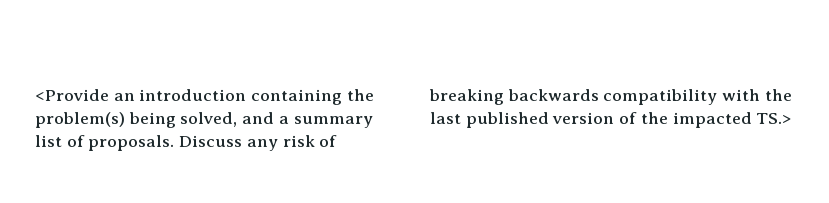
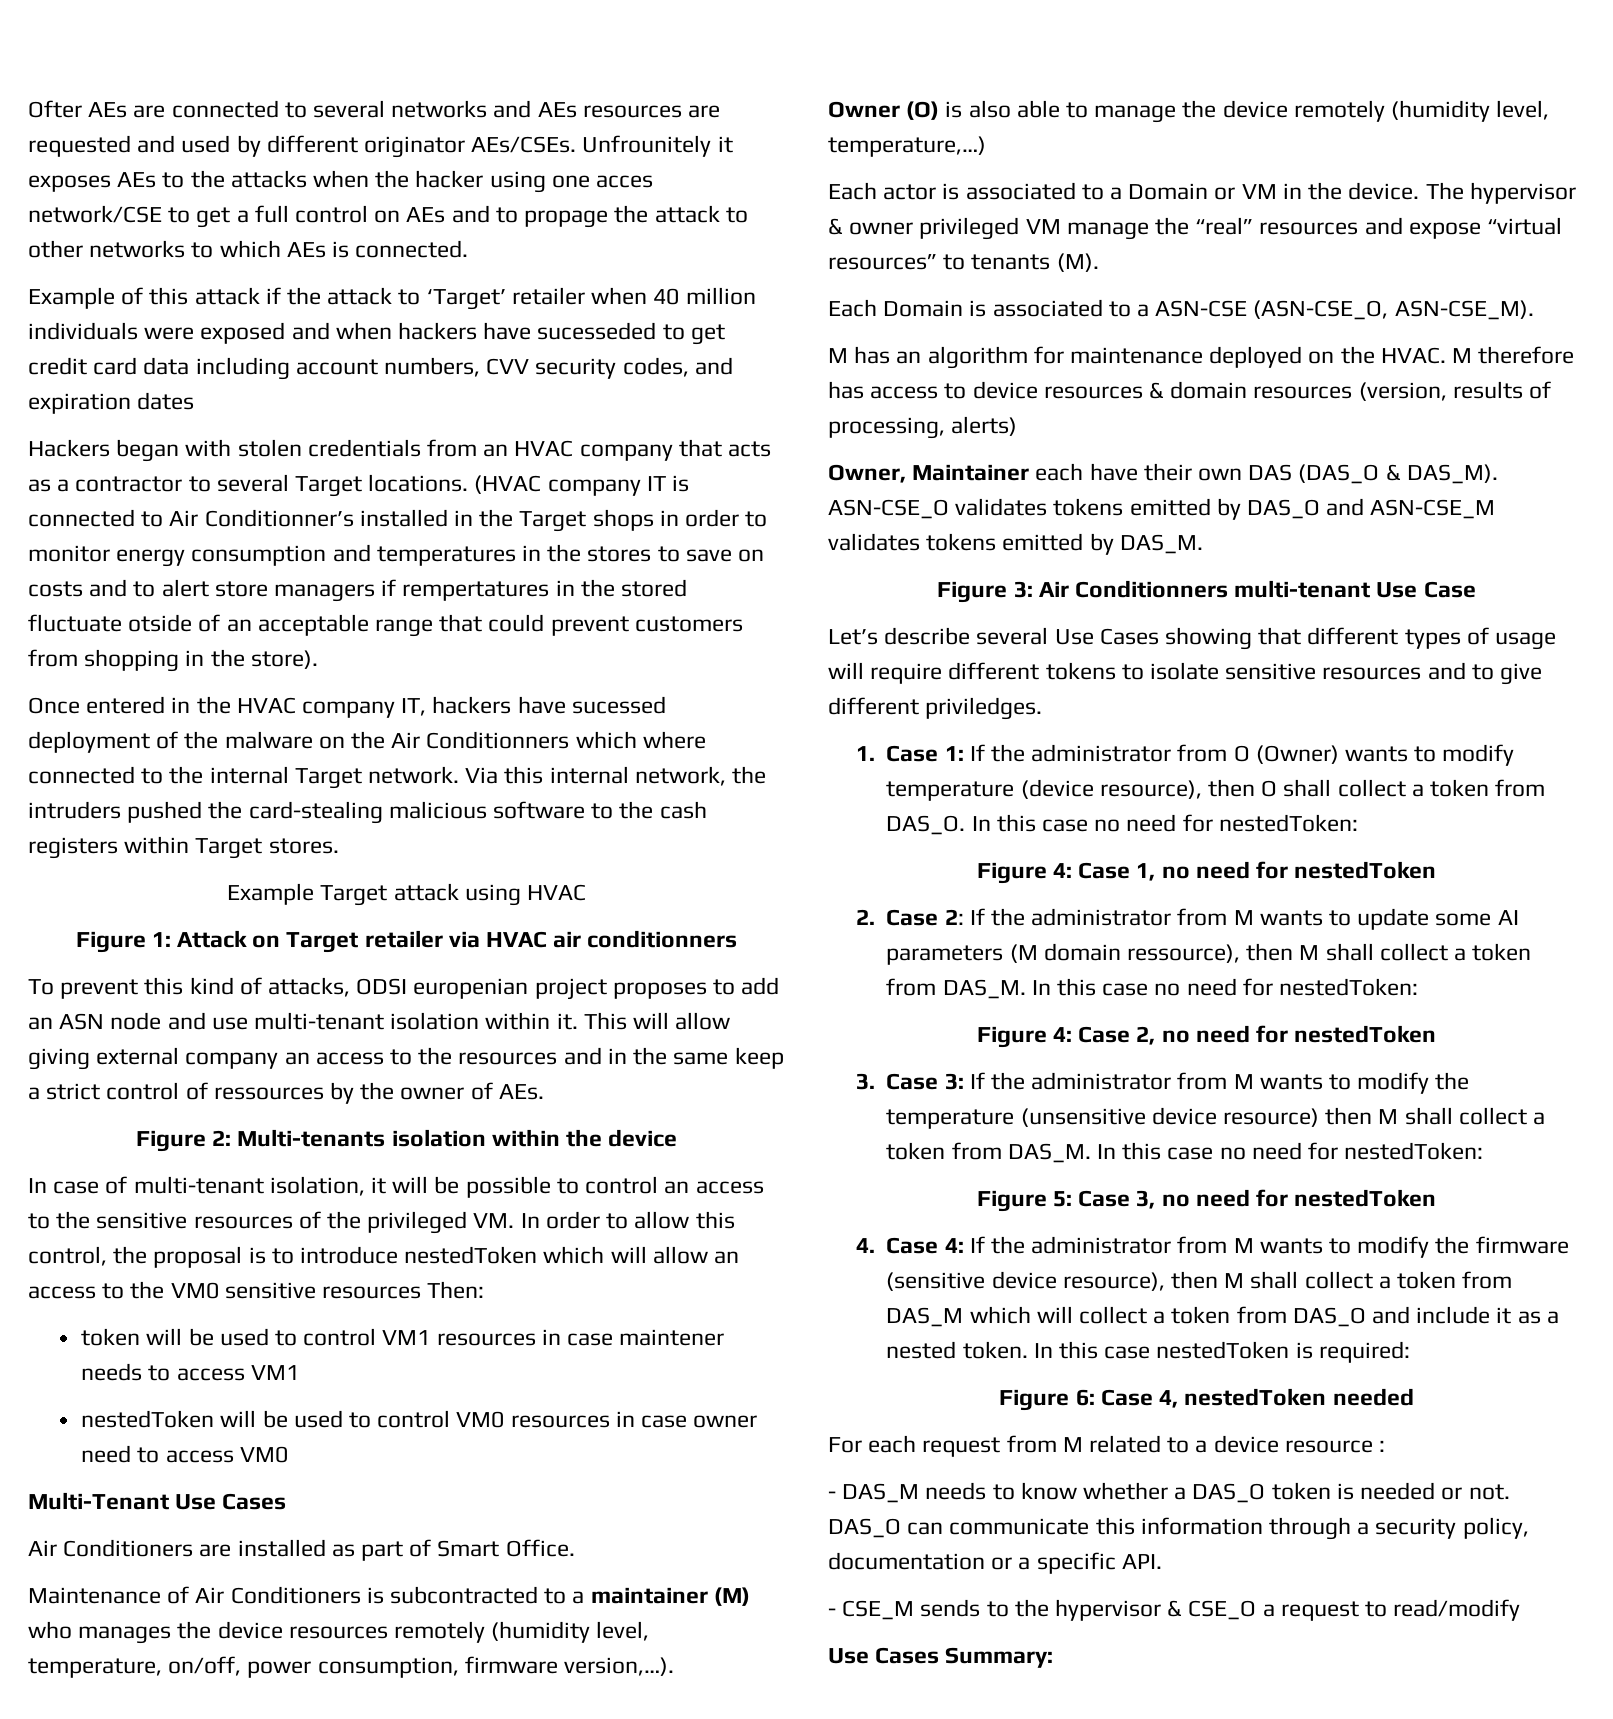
- <Provide an introduction containing the problem(s) being solved, and a summary list of proposals. Discuss any risk of breaking backwards compatibility with the last published version of the impacted TS.>
+ Ofter AEs are connected to several networks and AEs resources are requested and used by different originator AEs/CSEs. Unfrounitely it exposes AEs to the attacks when the hacker using one acces network/CSE to get a full control on AEs and to propage the attack to other networks to which AEs is connected.
+ Example of this attack if the attack to ‘Target’ retailer when 40 million individuals were exposed and when hackers have sucesseded to get credit card data including account numbers, CVV security codes, and expiration dates
+ Hackers began with stolen credentials from an HVAC company that acts as a contractor to several Target locations. (HVAC company IT is connected to Air Conditionner’s installed in the Target shops in order to monitor energy consumption and temperatures in the stores to save on costs and to alert store managers if rempertatures in the stored fluctuate otside of an acceptable range that could prevent customers from shopping in the store).
+ Once entered in the HVAC company IT, hackers have sucessed deployment of the malware on the Air Conditionners which where connected to the internal Target network. Via this internal network, the intruders pushed the card-stealing malicious software to the cash registers within Target stores.
+ Example Target attack using HVAC
+ Figure 1: Attack on Target retailer via HVAC air conditionners
+ To prevent this kind of attacks, ODSI europenian project proposes to add an ASN node and use multi-tenant isolation within it. This will allow giving external company an access to the resources and in the same keep a strict control of ressources by the owner of AEs.
+ Figure 2: Multi-tenants isolation within the device
+ In case of multi-tenant isolation, it will be possible to control an access to the sensitive resources of the privileged VM. In order to allow this control, the proposal is to introduce nestedToken which will allow an access to the VM0 sensitive resources Then:
+ token will be used to control VM1 resources in case maintener needs to access VM1
+ nestedToken will be used to control VM0 resources in case owner need to access VM0
+ Multi-Tenant Use Cases
+ Air Conditioners are installed as part of Smart Office.
+ Maintenance of Air Conditioners is subcontracted to a maintainer (M) who manages the device resources remotely (humidity level, temperature, on/off, power consumption, firmware version,…).
+ Owner (O) is also able to manage the device remotely (humidity level, temperature,…)
+ Each actor is associated to a Domain or VM in the device. The hypervisor & owner privileged VM manage the “real” resources and expose “virtual resources” to tenants (M).
+ Each Domain is associated to a ASN-CSE (ASN-CSE_O, ASN-CSE_M).
+ M has an algorithm for maintenance deployed on the HVAC. M therefore has access to device resources & domain resources (version, results of processing, alerts)
+ Owner, Maintainer each have their own DAS (DAS_O & DAS_M). ASN-CSE_O validates tokens emitted by DAS_O and ASN-CSE_M validates tokens emitted by DAS_M.
+ Figure 3: Air Conditionners multi-tenant Use Case
+ Let’s describe several Use Cases showing that different types of usage will require different tokens to isolate sensitive resources and to give different priviledges.
+ 1. Case 1: If the administrator from O (Owner) wants to modify temperature (device resource), then O shall collect a token from DAS_O. In this case no need for nestedToken:
+ Figure 4: Case 1, no need for nestedToken
+ 2. Case 2: If the administrator from M wants to update some AI parameters (M domain ressource), then M shall collect a token from DAS_M. In this case no need for nestedToken:
+ Figure 4: Case 2, no need for nestedToken
+ 3. Case 3: If the administrator from M wants to modify the temperature (unsensitive device resource) then M shall collect a token from DAS_M. In this case no need for nestedToken:
+ Figure 5: Case 3, no need for nestedToken
+ 4. Case 4: If the administrator from M wants to modify the firmware (sensitive device resource), then M shall collect a token from DAS_M which will collect a token from DAS_O and include it as a nested token. In this case nestedToken is required:
+ Figure 6: Case 4, nestedToken needed
+ For each request from M related to a device resource :
+ - DAS_M needs to know whether a DAS_O token is needed or not. DAS_O can communicate this information through a security policy, documentation or a specific API.
+ - CSE_M sends to the hypervisor & CSE_O a request to read/modify
+ Use Cases Summary:

